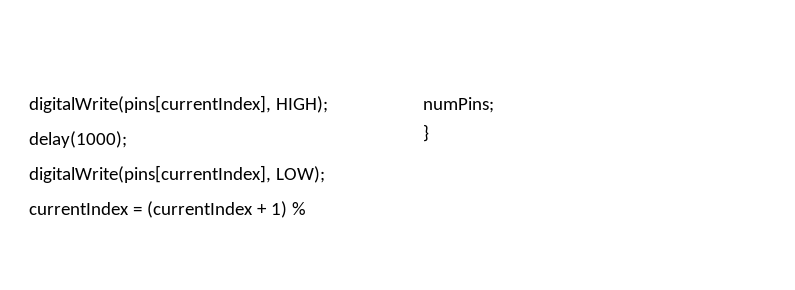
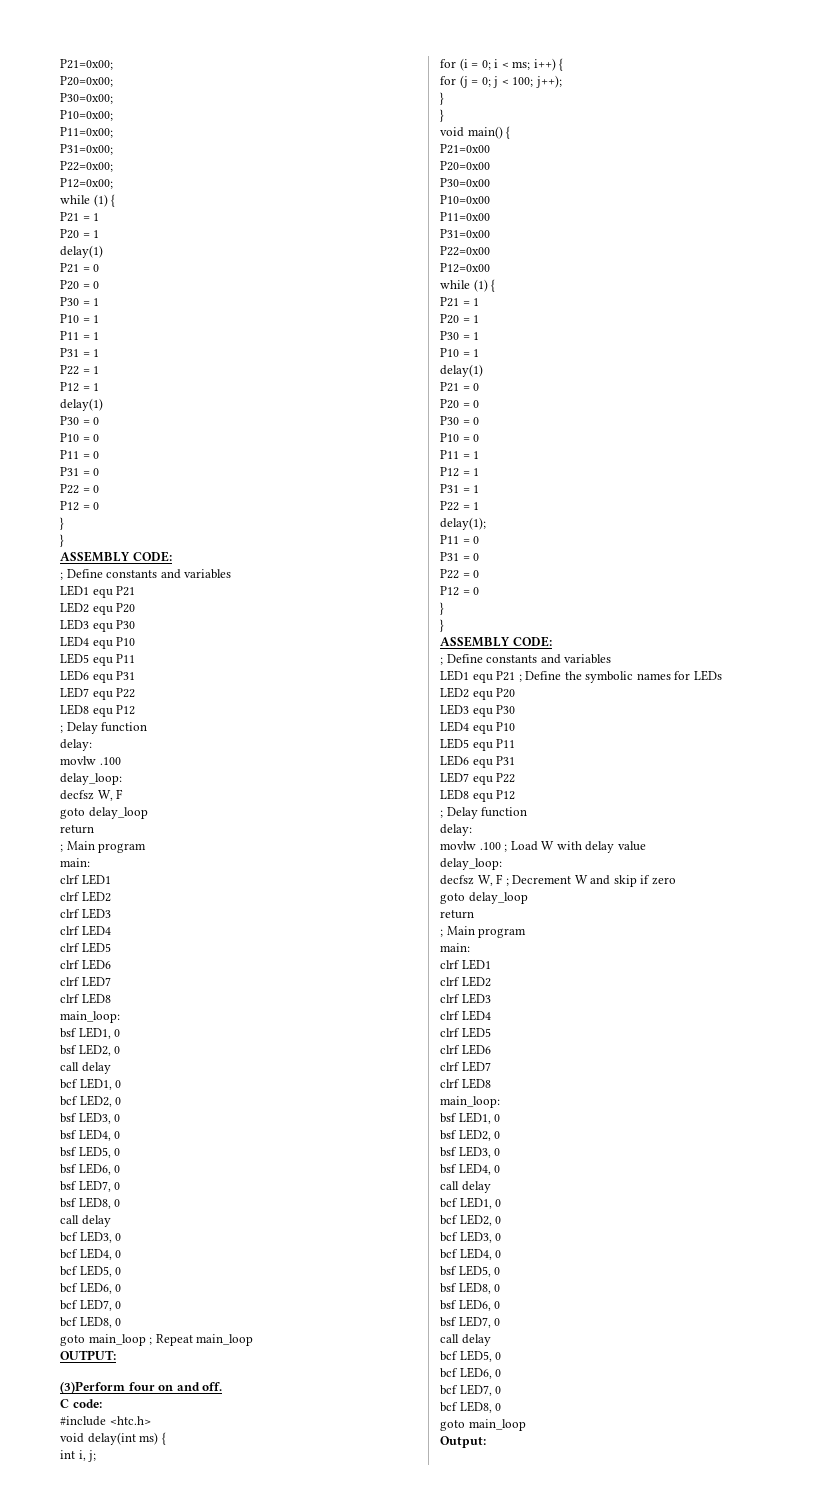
- digitalWrite(pins[currentIndex], HIGH);
- delay(1000);
- digitalWrite(pins[currentIndex], LOW);
- currentIndex = (currentIndex + 1) % numPins;
+ P21=0x00;
+ P20=0x00;
+ P30=0x00;
+ P10=0x00;
+ P11=0x00;
+ P31=0x00;
+ P22=0x00;
+ P12=0x00;
+ while (1) {
+ P21 = 1
+ P20 = 1
+ delay(1)
+ P21 = 0
+ P20 = 0
+ P30 = 1
+ P10 = 1
+ P11 = 1
+ P31 = 1
+ P22 = 1
+ P12 = 1
+ delay(1)
+ P30 = 0
+ P10 = 0
+ P11 = 0
+ P31 = 0
+ P22 = 0
+ P12 = 0
  }
+ }
+ ASSEMBLY CODE:
+ ; Define constants and variables
+ LED1 equ P21
+ LED2 equ P20
+ LED3 equ P30
+ LED4 equ P10
+ LED5 equ P11
+ LED6 equ P31
+ LED7 equ P22
+ LED8 equ P12
+ ; Delay function
+ delay:
+ movlw .100
+ delay_loop:
+ decfsz W, F
+ goto delay_loop
+ return
+ ; Main program
+ main:
+ clrf LED1
+ clrf LED2
+ clrf LED3
+ clrf LED4
+ clrf LED5
+ clrf LED6
+ clrf LED7
+ clrf LED8
+ main_loop:
+ bsf LED1, 0
+ bsf LED2, 0
+ call delay
+ bcf LED1, 0
+ bcf LED2, 0
+ bsf LED3, 0
+ bsf LED4, 0
+ bsf LED5, 0
+ bsf LED6, 0
+ bsf LED7, 0
+ bsf LED8, 0
+ call delay
+ bcf LED3, 0
+ bcf LED4, 0
+ bcf LED5, 0
+ bcf LED6, 0
+ bcf LED7, 0
+ bcf LED8, 0
+ goto main_loop ; Repeat main_loop
+ OUTPUT:
+ (3)Perform four on and off.
+ C code:
+ #include <htc.h>
+ void delay(int ms) {
+ int i, j;
+ for (i = 0; i < ms; i++) {
+ for (j = 0; j < 100; j++);
+ }
+ }
+ void main() {
+ P21=0x00
+ P20=0x00
+ P30=0x00
+ P10=0x00
+ P11=0x00
+ P31=0x00
+ P22=0x00
+ P12=0x00
+ while (1) {
+ P21 = 1
+ P20 = 1
+ P30 = 1
+ P10 = 1
+ delay(1)
+ P21 = 0
+ P20 = 0
+ P30 = 0
+ P10 = 0
+ P11 = 1
+ P12 = 1
+ P31 = 1
+ P22 = 1
+ delay(1);
+ P11 = 0
+ P31 = 0
+ P22 = 0
+ P12 = 0
+ }
+ }
+ ASSEMBLY CODE:
+ ; Define constants and variables
+ LED1 equ P21 ; Define the symbolic names for LEDs
+ LED2 equ P20
+ LED3 equ P30
+ LED4 equ P10
+ LED5 equ P11
+ LED6 equ P31
+ LED7 equ P22
+ LED8 equ P12
+ ; Delay function
+ delay:
+ movlw .100 ; Load W with delay value
+ delay_loop:
+ decfsz W, F ; Decrement W and skip if zero
+ goto delay_loop
+ return
+ ; Main program
+ main:
+ clrf LED1
+ clrf LED2
+ clrf LED3
+ clrf LED4
+ clrf LED5
+ clrf LED6
+ clrf LED7
+ clrf LED8
+ main_loop:
+ bsf LED1, 0
+ bsf LED2, 0
+ bsf LED3, 0
+ bsf LED4, 0
+ call delay
+ bcf LED1, 0
+ bcf LED2, 0
+ bcf LED3, 0
+ bcf LED4, 0
+ bsf LED5, 0
+ bsf LED8, 0
+ bsf LED6, 0
+ bsf LED7, 0
+ call delay
+ bcf LED5, 0
+ bcf LED6, 0
+ bcf LED7, 0
+ bcf LED8, 0
+ goto main_loop
+ Output:

